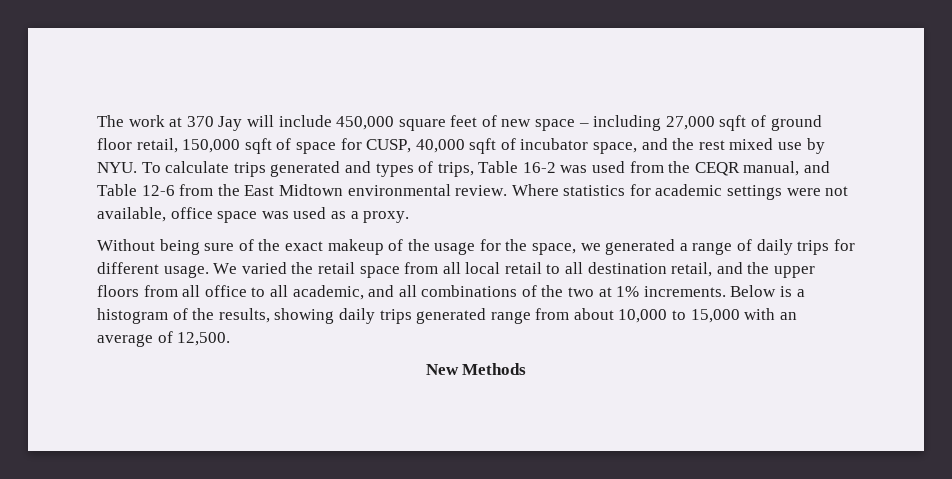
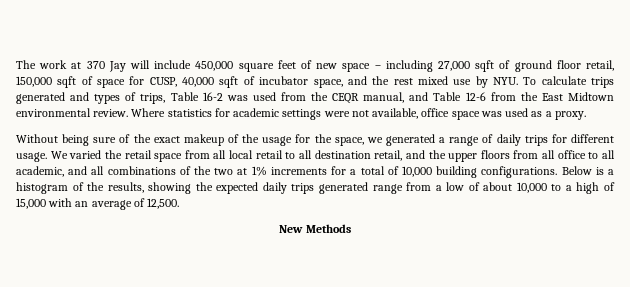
- We varied the retail space from all local retail to all destination retail, and the upper floors from all office to all academic, and all combinations of the two at 1% increments.
+ We varied the retail space from all local retail to all destination retail, and the upper floors from all office to all academic, and all combinations of the two at 1% increments for a total of 10,000 building configurations.
- Below is a histogram of the results, showing daily trips generated range from about 10,000 to 15,000 with an average of 12,500.
+ Below is a histogram of the results, showing the expected daily trips generated range from a low of about 10,000 to a high of 15,000 with an average of 12,500.

